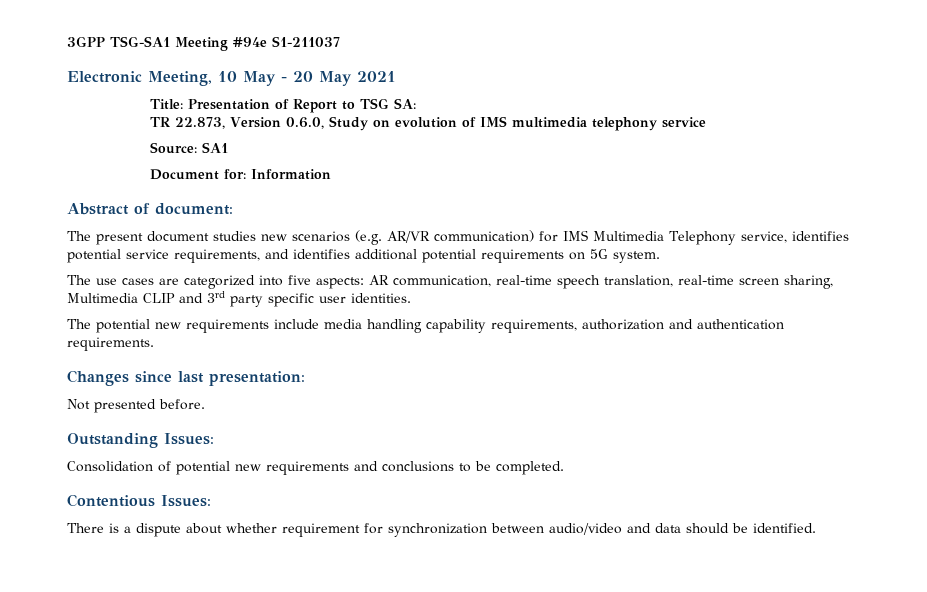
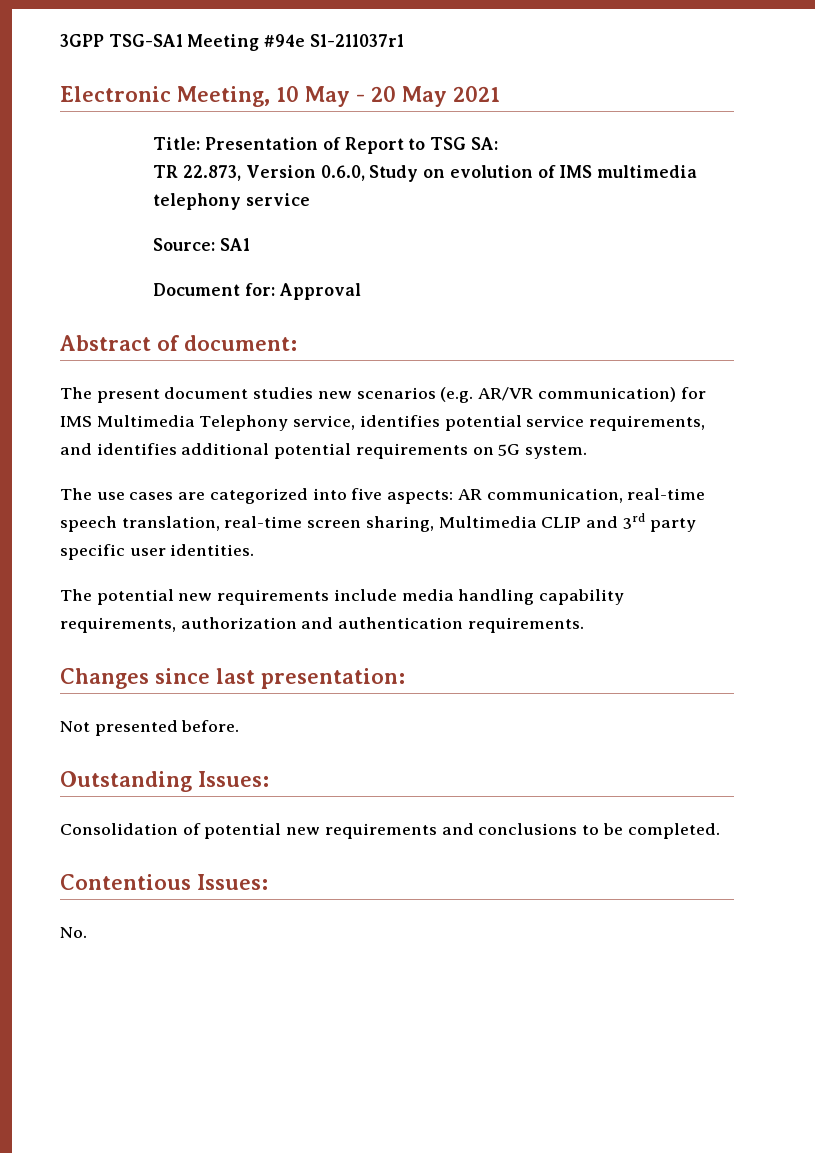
- 3GPP TSG-SA1 Meeting #94e S1-211037
+ 3GPP TSG-SA1 Meeting #94e S1-211037r1
- Document for: Information
+ Document for: Approval
- There is a dispute about whether requirement for synchronization between audio/video and data should be identified.
+ No.

